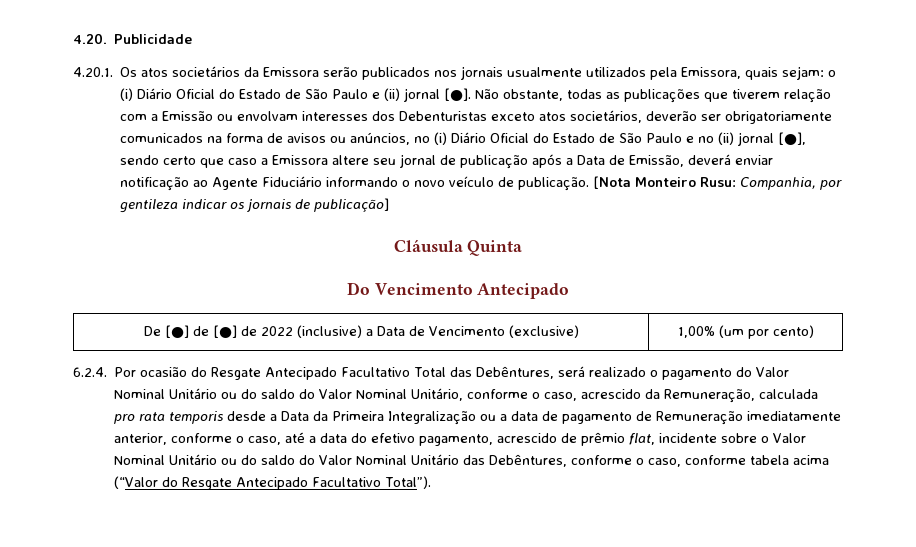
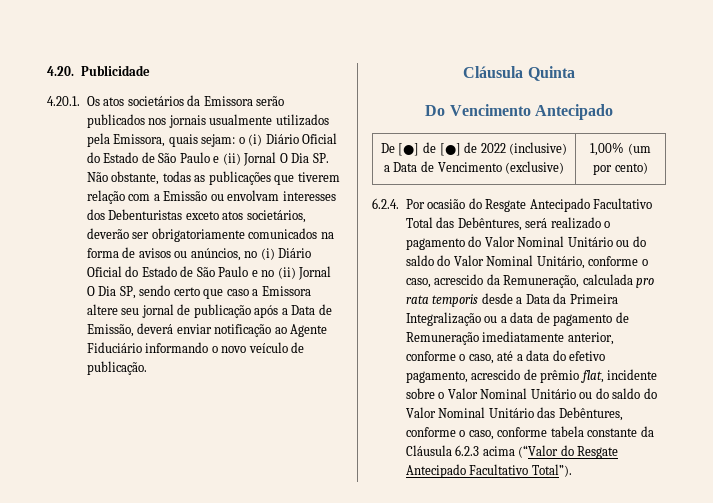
- o (i) Diário Oficial do Estado de São Paulo e (ii) jornal [●]. Não obstante, todas as publicações que tiverem relação com a Emissão ou envolvam interesses dos Debenturistas exceto atos societários, deverão ser obrigatoriamente comunicados na forma de avisos ou anúncios, no (i) Diário Oficial do Estado de São Paulo e no (ii) jornal [●], sendo certo que caso a Emissora altere seu jornal de publicação após a Data de Emissão, deverá enviar notificação ao Agente Fiduciário informando o novo veículo de publicação. [Nota Monteiro Rusu: Companhia, por gentileza indicar os jornais de publicação]
+ o (i) Diário Oficial do Estado de São Paulo e (ii) Jornal O Dia SP. Não obstante, todas as publicações que tiverem relação com a Emissão ou envolvam interesses dos Debenturistas exceto atos societários, deverão ser obrigatoriamente comunicados na forma de avisos ou anúncios, no (i) Diário Oficial do Estado de São Paulo e no (ii) Jornal O Dia SP, sendo certo que caso a Emissora altere seu jornal de publicação após a Data de Emissão, deverá enviar notificação ao Agente Fiduciário informando o novo veículo de publicação.
- 6.2.4. Por ocasião do Resgate Antecipado Facultativo Total das Debêntures, será realizado o pagamento do Valor Nominal Unitário ou do saldo do Valor Nominal Unitário, conforme o caso, acrescido da Remuneração, calculada pro rata temporis desde a Data da Primeira Integralização ou a data de pagamento de Remuneração imediatamente anterior, conforme o caso, até a data do efetivo pagamento, acrescido de prêmio flat, incidente sobre o Valor Nominal Unitário ou do saldo do Valor Nominal Unitário das Debêntures, conforme o caso, conforme tabela acima (“Valor do Resgate Antecipado Facultativo Total”).
+ 6.2.4. Por ocasião do Resgate Antecipado Facultativo Total das Debêntures, será realizado o pagamento do Valor Nominal Unitário ou do saldo do Valor Nominal Unitário, conforme o caso, acrescido da Remuneração, calculada pro rata temporis desde a Data da Primeira Integralização ou a data de pagamento de Remuneração imediatamente anterior, conforme o caso, até a data do efetivo pagamento, acrescido de prêmio flat, incidente sobre o Valor Nominal Unitário ou do saldo do Valor Nominal Unitário das Debêntures, conforme o caso, conforme tabela constante da Cláusula 6.2.3 acima (“Valor do Resgate Antecipado Facultativo Total”).

